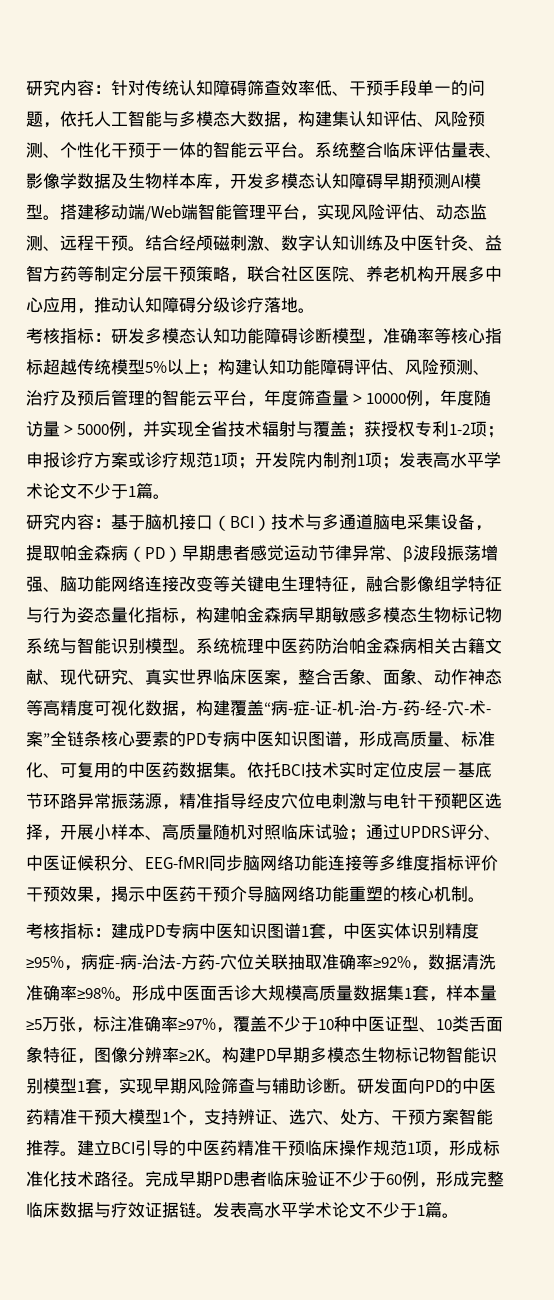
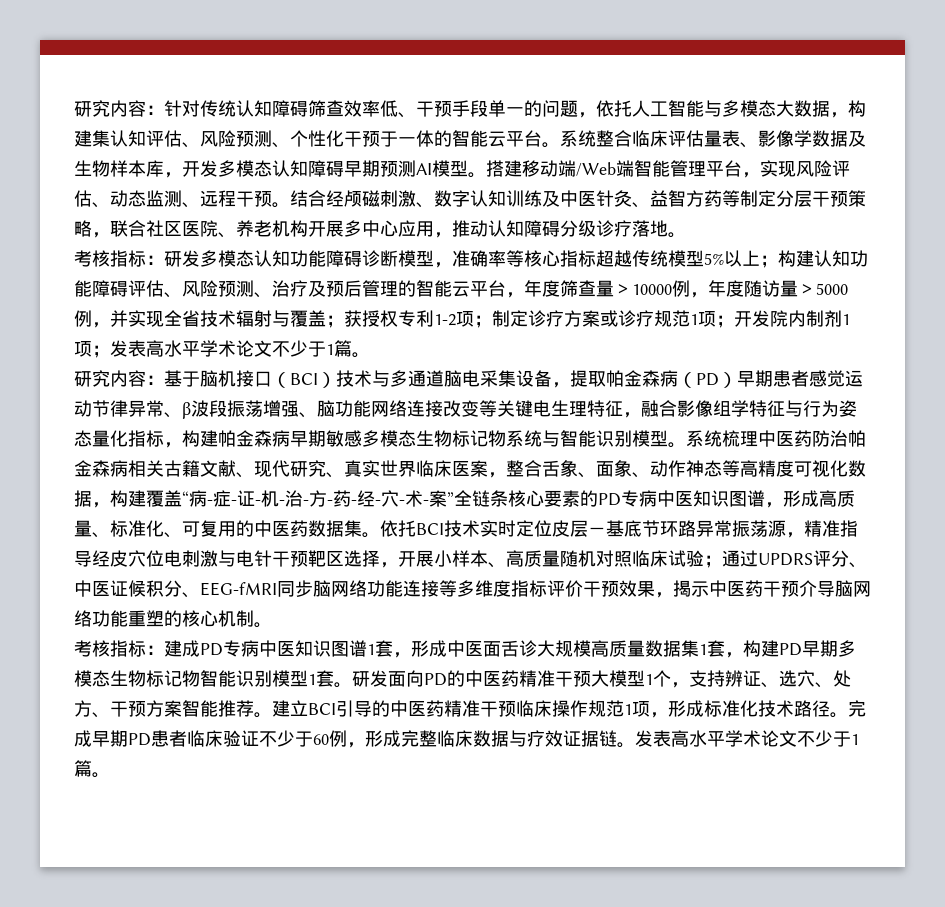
- 申报诊疗方案或诊疗规范1项；
+ 制定诊疗方案或诊疗规范1项；
- 考核指标：建成PD专病中医知识图谱1套，中医实体识别精度≥95%，病症-病-治法-方药-穴位关联抽取准确率≥92%，数据清洗准确率≥98%。形成中医面舌诊大规模高质量数据集1套，样本量≥5万张，标注准确率≥97%，覆盖不少于10种中医证型、10类舌面象特征，图像分辨率≥2K。构建PD早期多模态生物标记物智能识别模型1套，实现早期风险筛查与辅助诊断。
+ 考核指标：建成PD专病中医知识图谱1套，形成中医面舌诊大规模高质量数据集1套，构建PD早期多模态生物标记物智能识别模型1套。

